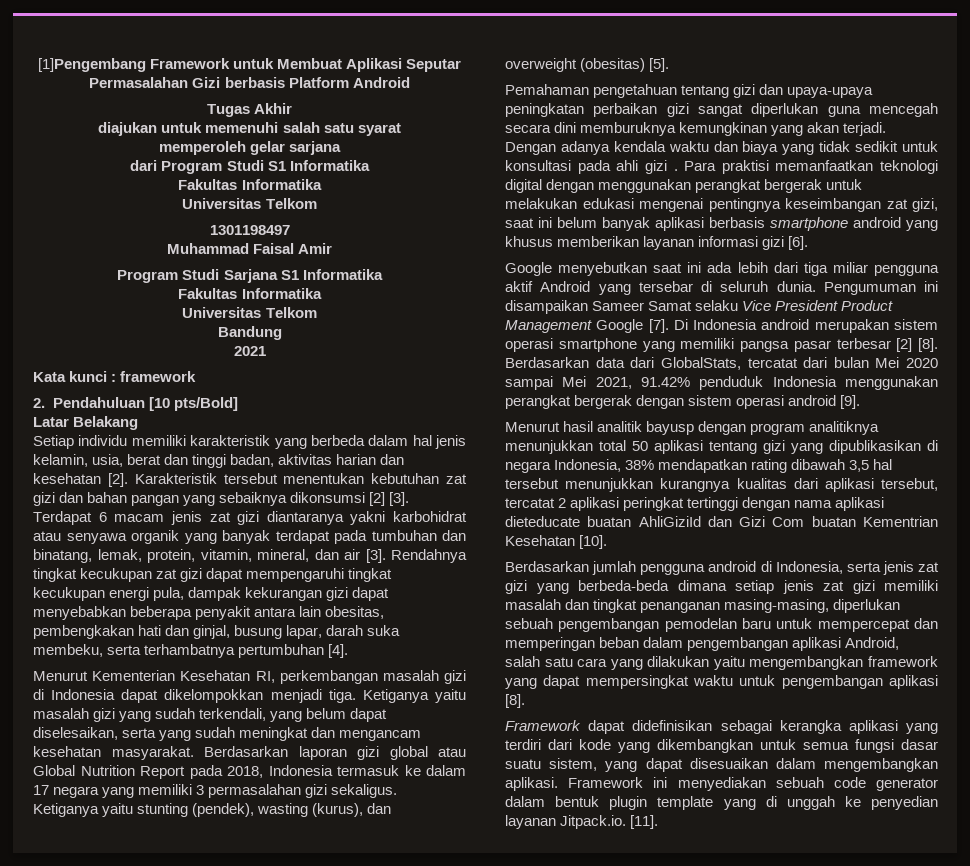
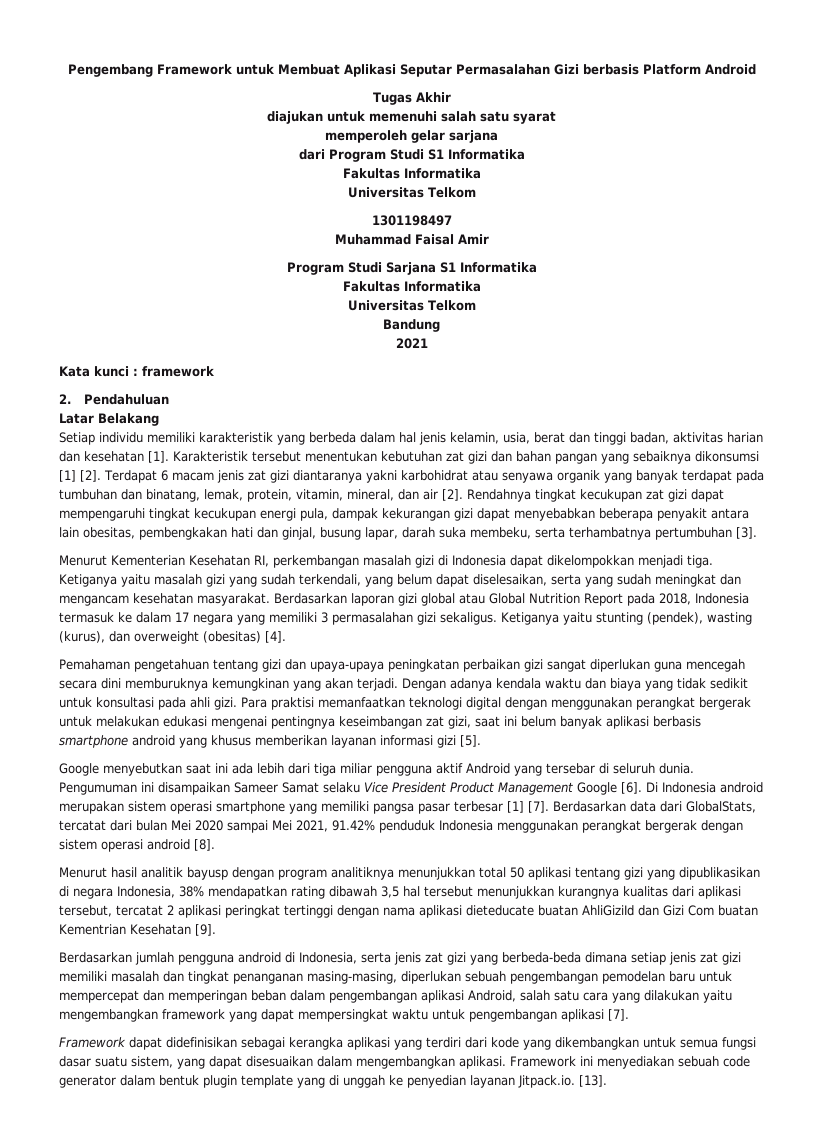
- [1]Pengembang Framework untuk Membuat Aplikasi Seputar Permasalahan Gizi berbasis Platform Android
+ Pengembang Framework untuk Membuat Aplikasi Seputar Permasalahan Gizi berbasis Platform Android
- 2. Pendahuluan [10 pts/Bold]
+ 2. Pendahuluan
- Setiap individu memiliki karakteristik yang berbeda dalam hal jenis kelamin, usia, berat dan tinggi badan, aktivitas harian dan kesehatan [2].
+ Setiap individu memiliki karakteristik yang berbeda dalam hal jenis kelamin, usia, berat dan tinggi badan, aktivitas harian dan kesehatan [1].
- Karakteristik tersebut menentukan kebutuhan zat gizi dan bahan pangan yang sebaiknya dikonsumsi [2] [3].
+ Karakteristik tersebut menentukan kebutuhan zat gizi dan bahan pangan yang sebaiknya dikonsumsi [1] [2].
- Terdapat 6 macam jenis zat gizi diantaranya yakni karbohidrat atau senyawa organik yang banyak terdapat pada tumbuhan dan binatang, lemak, protein, vitamin, mineral, dan air [3].
+ Terdapat 6 macam jenis zat gizi diantaranya yakni karbohidrat atau senyawa organik yang banyak terdapat pada tumbuhan dan binatang, lemak, protein, vitamin, mineral, dan air [2].
- Rendahnya tingkat kecukupan zat gizi dapat mempengaruhi tingkat kecukupan energi pula, dampak kekurangan gizi dapat menyebabkan beberapa penyakit antara lain obesitas, pembengkakan hati dan ginjal, busung lapar, darah suka membeku, serta terhambatnya pertumbuhan [4].
+ Rendahnya tingkat kecukupan zat gizi dapat mempengaruhi tingkat kecukupan energi pula, dampak kekurangan gizi dapat menyebabkan beberapa penyakit antara lain obesitas, pembengkakan hati dan ginjal, busung lapar, darah suka membeku, serta terhambatnya pertumbuhan [3].
- Ketiganya yaitu stunting (pendek), wasting (kurus), dan overweight (obesitas) [5].
+ Ketiganya yaitu stunting (pendek), wasting (kurus), dan overweight (obesitas) [4].
- Dengan adanya kendala waktu dan biaya yang tidak sedikit untuk konsultasi pada ahli gizi .
+ Dengan adanya kendala waktu dan biaya yang tidak sedikit untuk konsultasi pada ahli gizi.
- Para praktisi memanfaatkan teknologi digital dengan menggunakan perangkat bergerak untuk melakukan edukasi mengenai pentingnya keseimbangan zat gizi, saat ini belum banyak aplikasi berbasis smartphone android yang khusus memberikan layanan informasi gizi [6].
+ Para praktisi memanfaatkan teknologi digital dengan menggunakan perangkat bergerak untuk melakukan edukasi mengenai pentingnya keseimbangan zat gizi, saat ini belum banyak aplikasi berbasis smartphone android yang khusus memberikan layanan informasi gizi [5].
- Pengumuman ini disampaikan Sameer Samat selaku Vice President Product Management Google [7].
+ Pengumuman ini disampaikan Sameer Samat selaku Vice President Product Management Google [6].
- Di Indonesia android merupakan sistem operasi smartphone yang memiliki pangsa pasar terbesar [2] [8].
+ Di Indonesia android merupakan sistem operasi smartphone yang memiliki pangsa pasar terbesar [1] [7].
- Berdasarkan data dari GlobalStats, tercatat dari bulan Mei 2020 sampai Mei 2021, 91.42% penduduk Indonesia menggunakan perangkat bergerak dengan sistem operasi android [9].
+ Berdasarkan data dari GlobalStats, tercatat dari bulan Mei 2020 sampai Mei 2021, 91.42% penduduk Indonesia menggunakan perangkat bergerak dengan sistem operasi android [8].
- Menurut hasil analitik bayusp dengan program analitiknya menunjukkan total 50 aplikasi tentang gizi yang dipublikasikan di negara Indonesia, 38% mendapatkan rating dibawah 3,5 hal tersebut menunjukkan kurangnya kualitas dari aplikasi tersebut, tercatat 2 aplikasi peringkat tertinggi dengan nama aplikasi dieteducate buatan AhliGiziId dan Gizi Com buatan Kementrian Kesehatan [10].
+ Menurut hasil analitik bayusp dengan program analitiknya menunjukkan total 50 aplikasi tentang gizi yang dipublikasikan di negara Indonesia, 38% mendapatkan rating dibawah 3,5 hal tersebut menunjukkan kurangnya kualitas dari aplikasi tersebut, tercatat 2 aplikasi peringkat tertinggi dengan nama aplikasi dieteducate buatan AhliGiziId dan Gizi Com buatan Kementrian Kesehatan [9].
- Berdasarkan jumlah pengguna android di Indonesia, serta jenis zat gizi yang berbeda-beda dimana setiap jenis zat gizi memiliki masalah dan tingkat penanganan masing-masing, diperlukan sebuah pengembangan pemodelan baru untuk mempercepat dan memperingan beban dalam pengembangan aplikasi Android, salah satu cara yang dilakukan yaitu mengembangkan framework yang dapat mempersingkat waktu untuk pengembangan aplikasi [8].
+ Berdasarkan jumlah pengguna android di Indonesia, serta jenis zat gizi yang berbeda-beda dimana setiap jenis zat gizi memiliki masalah dan tingkat penanganan masing-masing, diperlukan sebuah pengembangan pemodelan baru untuk mempercepat dan memperingan beban dalam pengembangan aplikasi Android, salah satu cara yang dilakukan yaitu mengembangkan framework yang dapat mempersingkat waktu untuk pengembangan aplikasi [7].
- Framework ini menyediakan sebuah code generator dalam bentuk plugin template yang di unggah ke penyedian layanan Jitpack.io. [11].
+ Framework ini menyediakan sebuah code generator dalam bentuk plugin template yang di unggah ke penyedian layanan Jitpack.io. [13].

